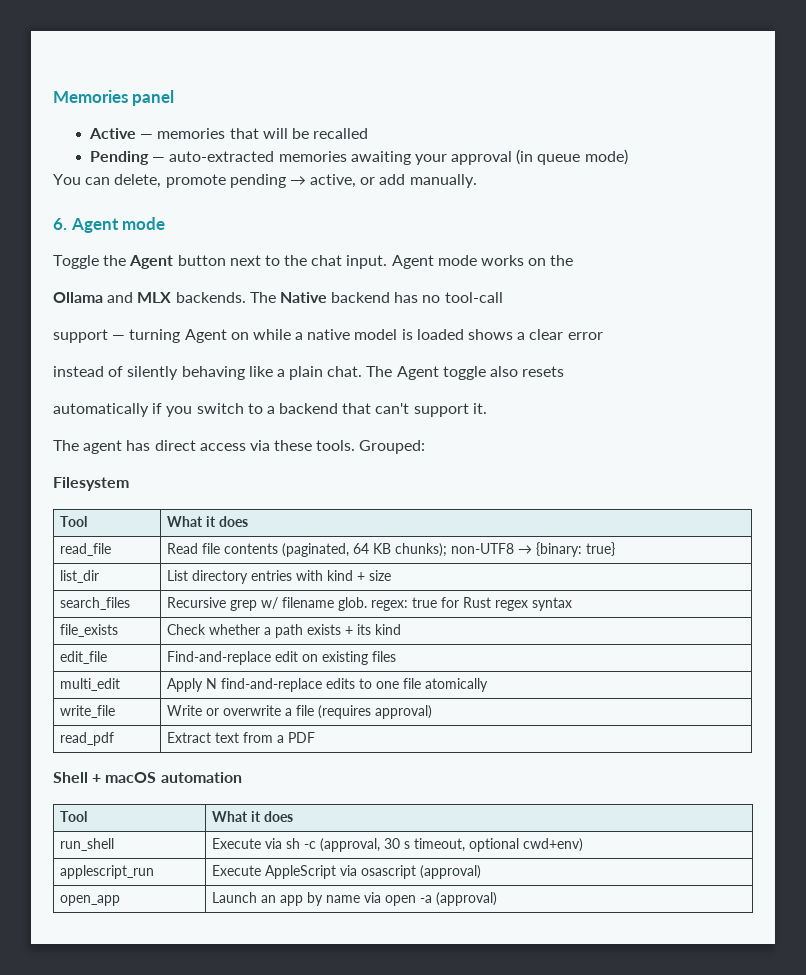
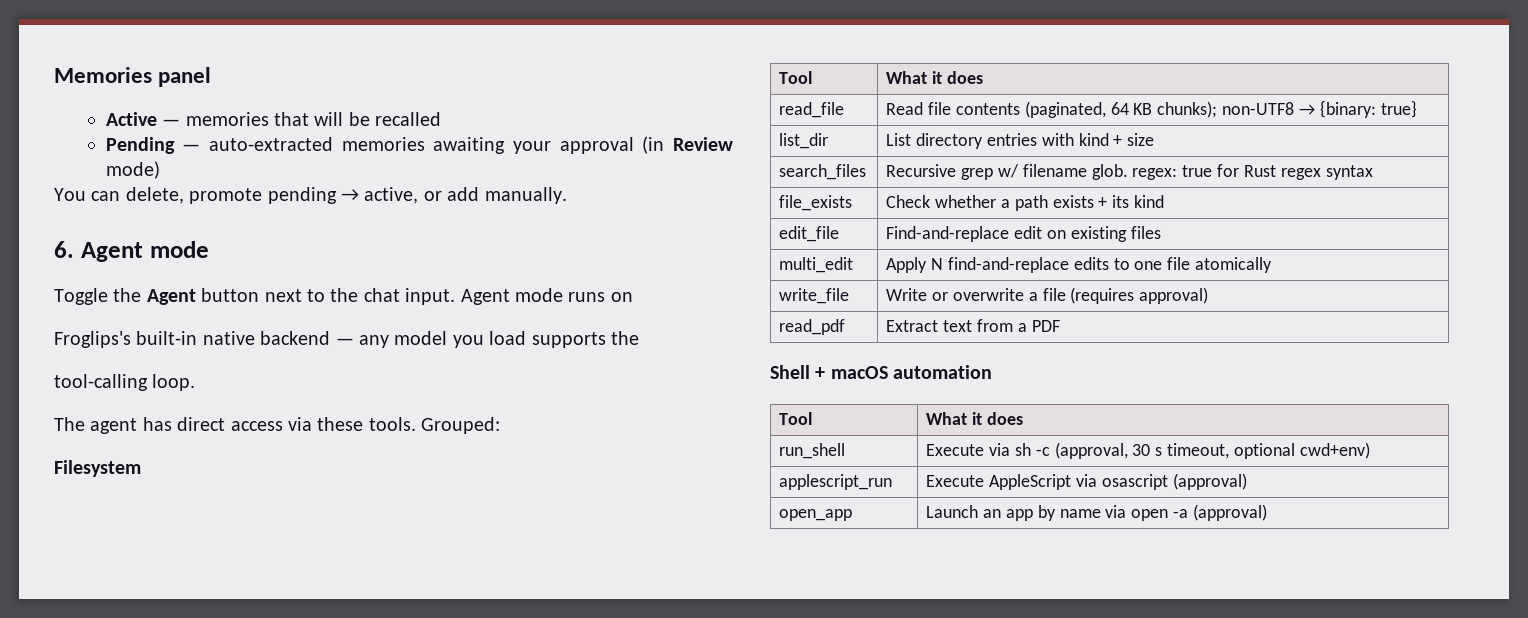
- Pending — auto-extracted memories awaiting your approval (in queue mode)
+ Pending — auto-extracted memories awaiting your approval (in Review mode)
- Agent mode works on the
- Ollama and MLX backends. The Native backend has no tool-call
- support — turning Agent on while a native model is loaded shows a clear error
- instead of silently behaving like a plain chat. The Agent toggle also resets
- automatically if you switch to a backend that can't support it.
+ Agent mode runs on
+ Froglips's built-in native backend — any model you load supports the
+ tool-calling loop.

